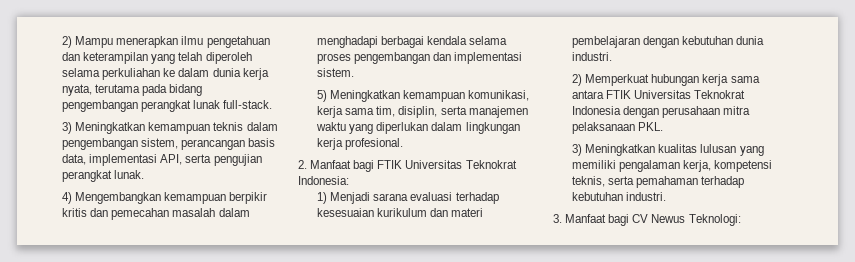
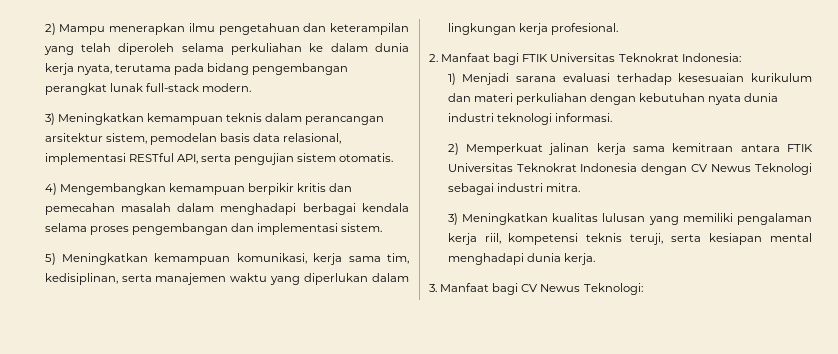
- 2) Mampu menerapkan ilmu pengetahuan dan keterampilan yang telah diperoleh selama perkuliahan ke dalam dunia kerja nyata, terutama pada bidang pengembangan perangkat lunak full-stack.
+ 2) Mampu menerapkan ilmu pengetahuan dan keterampilan yang telah diperoleh selama perkuliahan ke dalam dunia kerja nyata, terutama pada bidang pengembangan perangkat lunak full-stack modern.
- 3) Meningkatkan kemampuan teknis dalam pengembangan sistem, perancangan basis data, implementasi API, serta pengujian perangkat lunak.
+ 3) Meningkatkan kemampuan teknis dalam perancangan arsitektur sistem, pemodelan basis data relasional, implementasi RESTful API, serta pengujian sistem otomatis.
- 5) Meningkatkan kemampuan komunikasi, kerja sama tim, disiplin, serta manajemen waktu yang diperlukan dalam lingkungan kerja profesional.
+ 5) Meningkatkan kemampuan komunikasi, kerja sama tim, kedisiplinan, serta manajemen waktu yang diperlukan dalam lingkungan kerja profesional.
- 1) Menjadi sarana evaluasi terhadap kesesuaian kurikulum dan materi pembelajaran dengan kebutuhan dunia industri.
+ 1) Menjadi sarana evaluasi terhadap kesesuaian kurikulum dan materi perkuliahan dengan kebutuhan nyata dunia industri teknologi informasi.
- 2) Memperkuat hubungan kerja sama antara FTIK Universitas Teknokrat Indonesia dengan perusahaan mitra pelaksanaan PKL.
+ 2) Memperkuat jalinan kerja sama kemitraan antara FTIK Universitas Teknokrat Indonesia dengan CV Newus Teknologi sebagai industri mitra.
- 3) Meningkatkan kualitas lulusan yang memiliki pengalaman kerja, kompetensi teknis, serta pemahaman terhadap kebutuhan industri.
+ 3) Meningkatkan kualitas lulusan yang memiliki pengalaman kerja riil, kompetensi teknis teruji, serta kesiapan mental menghadapi dunia kerja.

